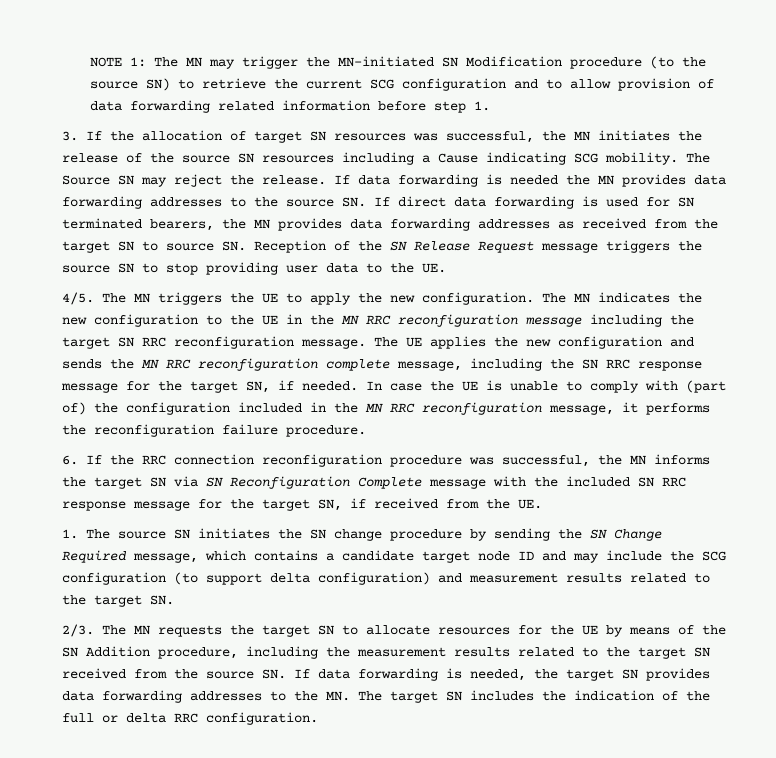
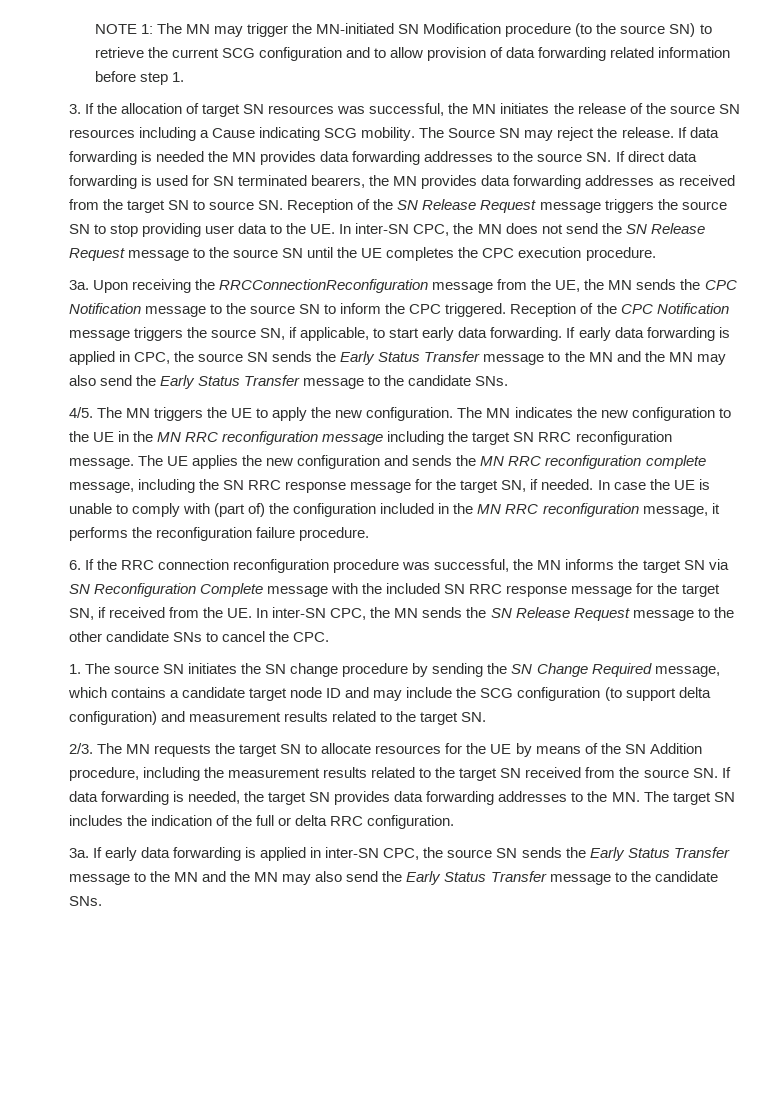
- If data forwarding is needed the MN provides data forwarding addresses to the source SN. If direct data forwarding is used for SN terminated bearers, the MN provides data forwarding addresses as received from the target SN to source SN. Reception of the SN Release Request message triggers the source SN to stop providing user data to the UE.
+ If data forwarding is needed the MN provides data forwarding addresses to the source SN. If direct data forwarding is used for SN terminated bearers, the MN provides data forwarding addresses as received from the target SN to source SN. Reception of the SN Release Request message triggers the source SN to stop providing user data to the UE. In inter-SN CPC, the MN does not send the SN Release Request message to the source SN until the UE completes the CPC execution procedure.
+ 3a. Upon receiving the RRCConnectionReconfiguration message from the UE, the MN sends the CPC Notification message to the source SN to inform the CPC triggered. Reception of the CPC Notification message triggers the source SN, if applicable, to start early data forwarding. If early data forwarding is applied in CPC, the source SN sends the Early Status Transfer message to the MN and the MN may also send the Early Status Transfer message to the candidate SNs.
- 6. If the RRC connection reconfiguration procedure was successful, the MN informs the target SN via SN Reconfiguration Complete message with the included SN RRC response message for the target SN, if received from the UE.
+ 6. If the RRC connection reconfiguration procedure was successful, the MN informs the target SN via SN Reconfiguration Complete message with the included SN RRC response message for the target SN, if received from the UE. In inter-SN CPC, the MN sends the SN Release Request message to the other candidate SNs to cancel the CPC.
+ 3a. If early data forwarding is applied in inter-SN CPC, the source SN sends the Early Status Transfer message to the MN and the MN may also send the Early Status Transfer message to the candidate SNs.

